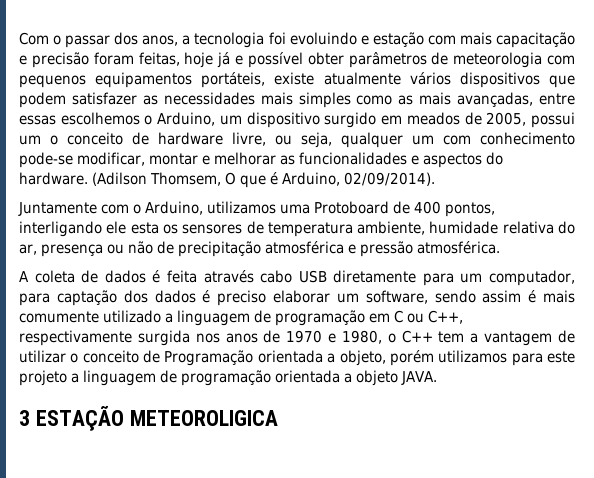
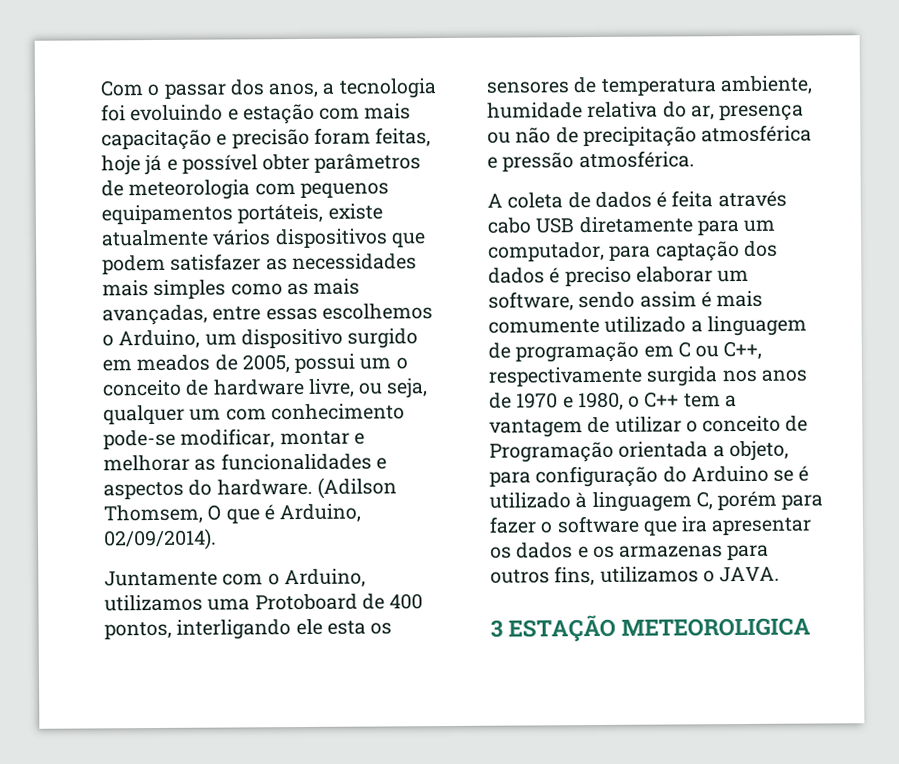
- A coleta de dados é feita através cabo USB diretamente para um computador, para captação dos dados é preciso elaborar um software, sendo assim é mais comumente utilizado a linguagem de programação em C ou C++, respectivamente surgida nos anos de 1970 e 1980, o C++ tem a vantagem de utilizar o conceito de Programação orientada a objeto, porém utilizamos para este projeto a linguagem de programação orientada a objeto JAVA.
+ A coleta de dados é feita através cabo USB diretamente para um computador, para captação dos dados é preciso elaborar um software, sendo assim é mais comumente utilizado a linguagem de programação em C ou C++, respectivamente surgida nos anos de 1970 e 1980, o C++ tem a vantagem de utilizar o conceito de Programação orientada a objeto, para configuração do Arduino se é utilizado à linguagem C, porém para fazer o software que ira apresentar os dados e os armazenas para outros fins, utilizamos o JAVA.

